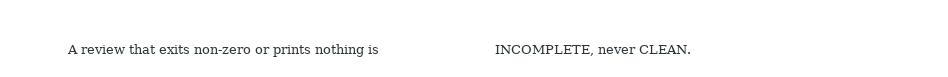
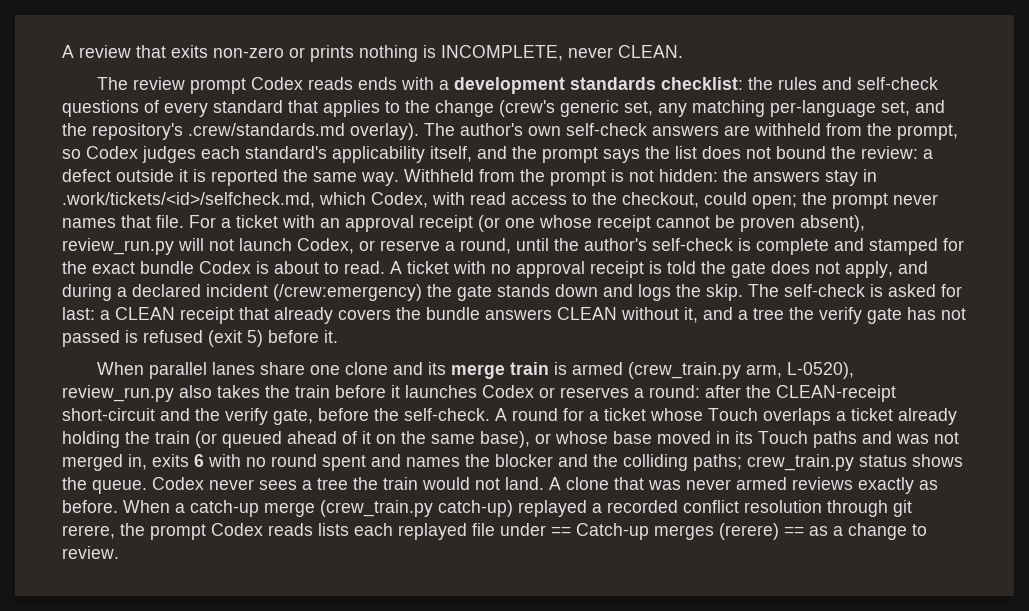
+ The review prompt Codex reads ends with a development standards checklist: the rules and self-check questions of every standard that applies to the change (crew's generic set, any matching per-language set, and the repository's .crew/standards.md overlay). The author's own self-check answers are withheld from the prompt, so Codex judges each standard's applicability itself, and the prompt says the list does not bound the review: a defect outside it is reported the same way. Withheld from the prompt is not hidden: the answers stay in .work/tickets/<id>/selfcheck.md, which Codex, with read access to the checkout, could open; the prompt never names that file. For a ticket with an approval receipt (or one whose receipt cannot be proven absent), review_run.py will not launch Codex, or reserve a round, until the author's self-check is complete and stamped for the exact bundle Codex is about to read. A ticket with no approval receipt is told the gate does not apply, and during a declared incident (/crew:emergency) the gate stands down and logs the skip. The self-check is asked for last: a CLEAN receipt that already covers the bundle answers CLEAN without it, and a tree the verify gate has not passed is refused (exit 5) before it.
+ When parallel lanes share one clone and its merge train is armed (crew_train.py arm, L-0520), review_run.py also takes the train before it launches Codex or reserves a round: after the CLEAN-receipt short-circuit and the verify gate, before the self-check. A round for a ticket whose Touch overlaps a ticket already holding the train (or queued ahead of it on the same base), or whose base moved in its Touch paths and was not merged in, exits 6 with no round spent and names the blocker and the colliding paths; crew_train.py status shows the queue. Codex never sees a tree the train would not land. A clone that was never armed reviews exactly as before. When a catch-up merge (crew_train.py catch-up) replayed a recorded conflict resolution through git rerere, the prompt Codex reads lists each replayed file under == Catch-up merges (rerere) == as a change to review.

